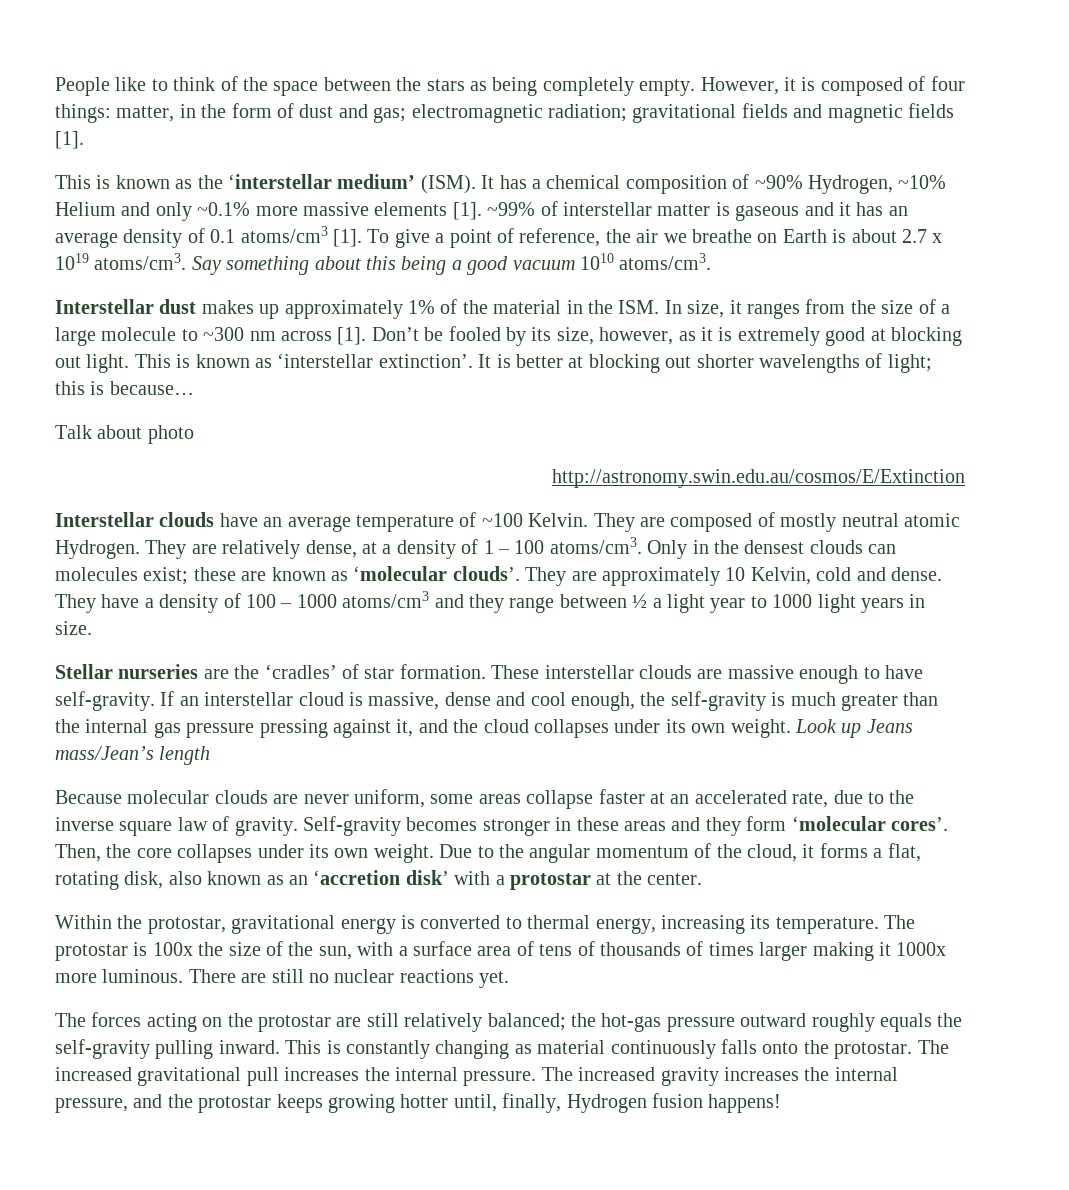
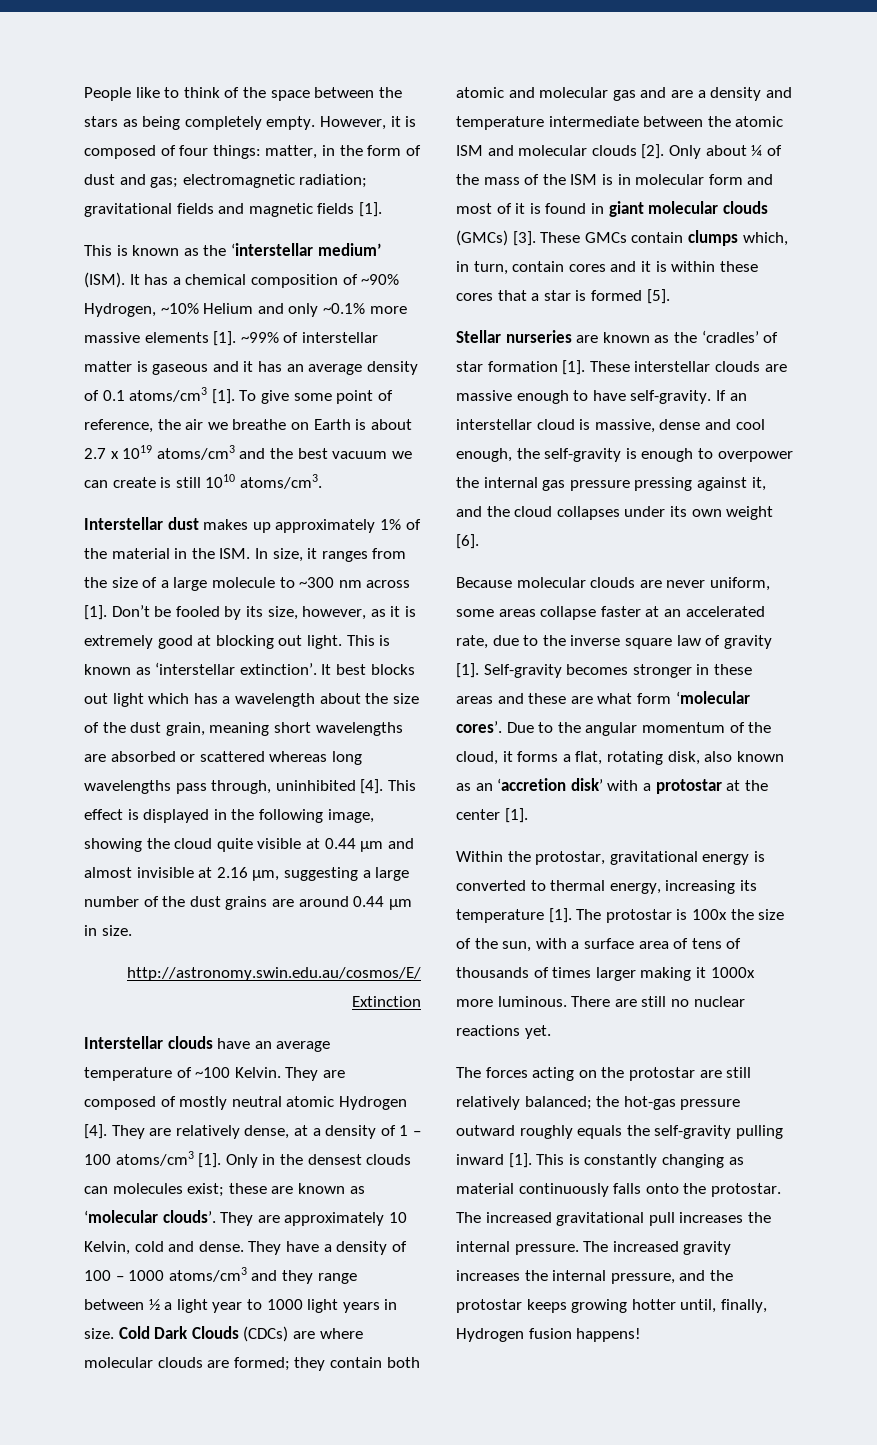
- To give a point of reference, the air we breathe on Earth is about 2.7 x 1019 atoms/cm3. Say something about this being a good vacuum 1010 atoms/cm3.
+ To give some point of reference, the air we breathe on Earth is about 2.7 x 1019 atoms/cm3 and the best vacuum we can create is still 1010 atoms/cm3.
- It is better at blocking out shorter wavelengths of light; this is because…
- Talk about photo
+ It best blocks out light which has a wavelength about the size of the dust grain, meaning short wavelengths are absorbed or scattered whereas long wavelengths pass through, uninhibited [4]. This effect is displayed in the following image, showing the cloud quite visible at 0.44 µm and almost invisible at 2.16 µm, suggesting a large number of the dust grains are around 0.44 µm in size.
- They are composed of mostly neutral atomic Hydrogen.
+ They are composed of mostly neutral atomic Hydrogen [4].
- They are relatively dense, at a density of 1 – 100 atoms/cm3.
+ They are relatively dense, at a density of 1 – 100 atoms/cm3 [1].
+ Cold Dark Clouds (CDCs) are where molecular clouds are formed; they contain both atomic and molecular gas and are a density and temperature intermediate between the atomic ISM and molecular clouds [2]. Only about ¼ of the mass of the ISM is in molecular form and most of it is found in giant molecular clouds (GMCs) [3]. These GMCs contain clumps which, in turn, contain cores and it is within these cores that a star is formed [5].
- Stellar nurseries are the ‘cradles’ of star formation.
+ Stellar nurseries are known as the ‘cradles’ of star formation [1].
- If an interstellar cloud is massive, dense and cool enough, the self-gravity is much greater than the internal gas pressure pressing against it, and the cloud collapses under its own weight. Look up Jeans mass/Jean’s length
+ If an interstellar cloud is massive, dense and cool enough, the self-gravity is enough to overpower the internal gas pressure pressing against it, and the cloud collapses under its own weight [6].
- Because molecular clouds are never uniform, some areas collapse faster at an accelerated rate, due to the inverse square law of gravity.
+ Because molecular clouds are never uniform, some areas collapse faster at an accelerated rate, due to the inverse square law of gravity [1].
- Self-gravity becomes stronger in these areas and they form ‘molecular cores’. Then, the core collapses under its own weight.
+ Self-gravity becomes stronger in these areas and these are what form ‘molecular cores’.
- Due to the angular momentum of the cloud, it forms a flat, rotating disk, also known as an ‘accretion disk’ with a protostar at the center.
+ Due to the angular momentum of the cloud, it forms a flat, rotating disk, also known as an ‘accretion disk’ with a protostar at the center [1].
- Within the protostar, gravitational energy is converted to thermal energy, increasing its temperature.
+ Within the protostar, gravitational energy is converted to thermal energy, increasing its temperature [1].
- The forces acting on the protostar are still relatively balanced; the hot-gas pressure outward roughly equals the self-gravity pulling inward.
+ The forces acting on the protostar are still relatively balanced; the hot-gas pressure outward roughly equals the self-gravity pulling inward [1].

